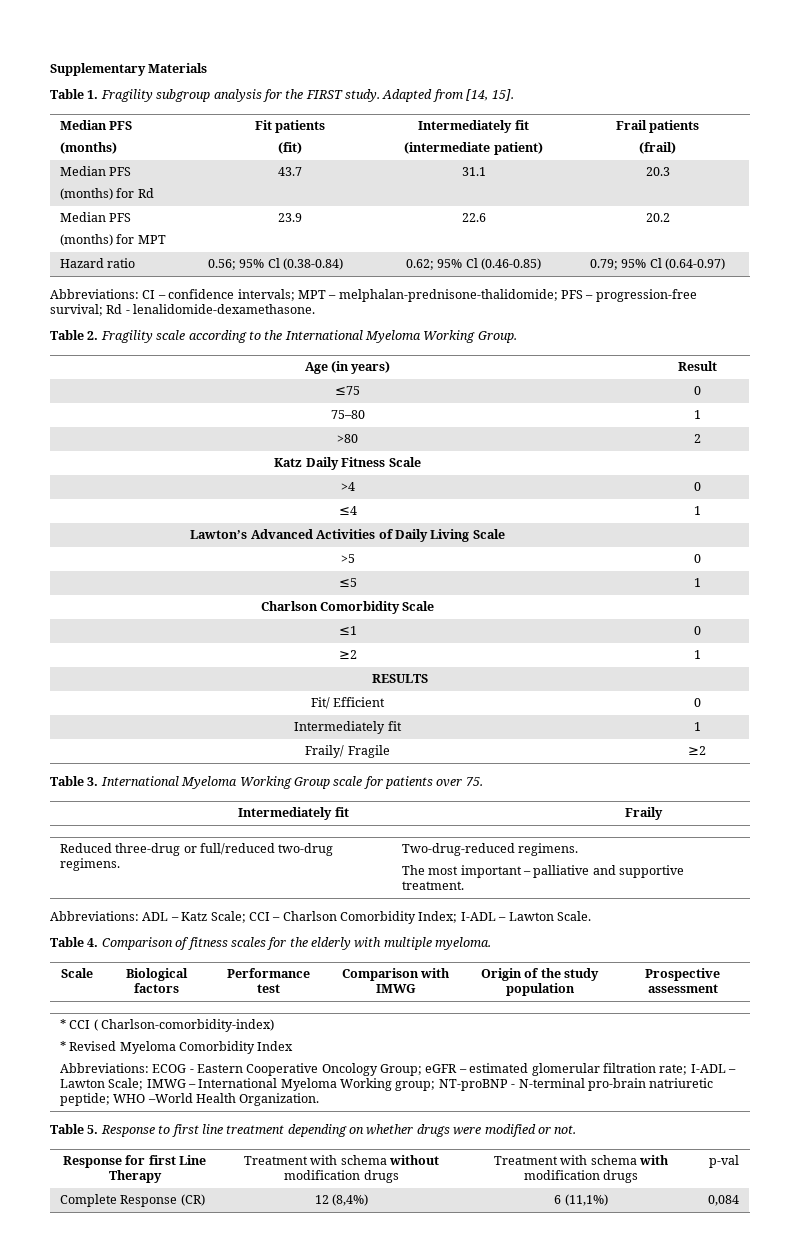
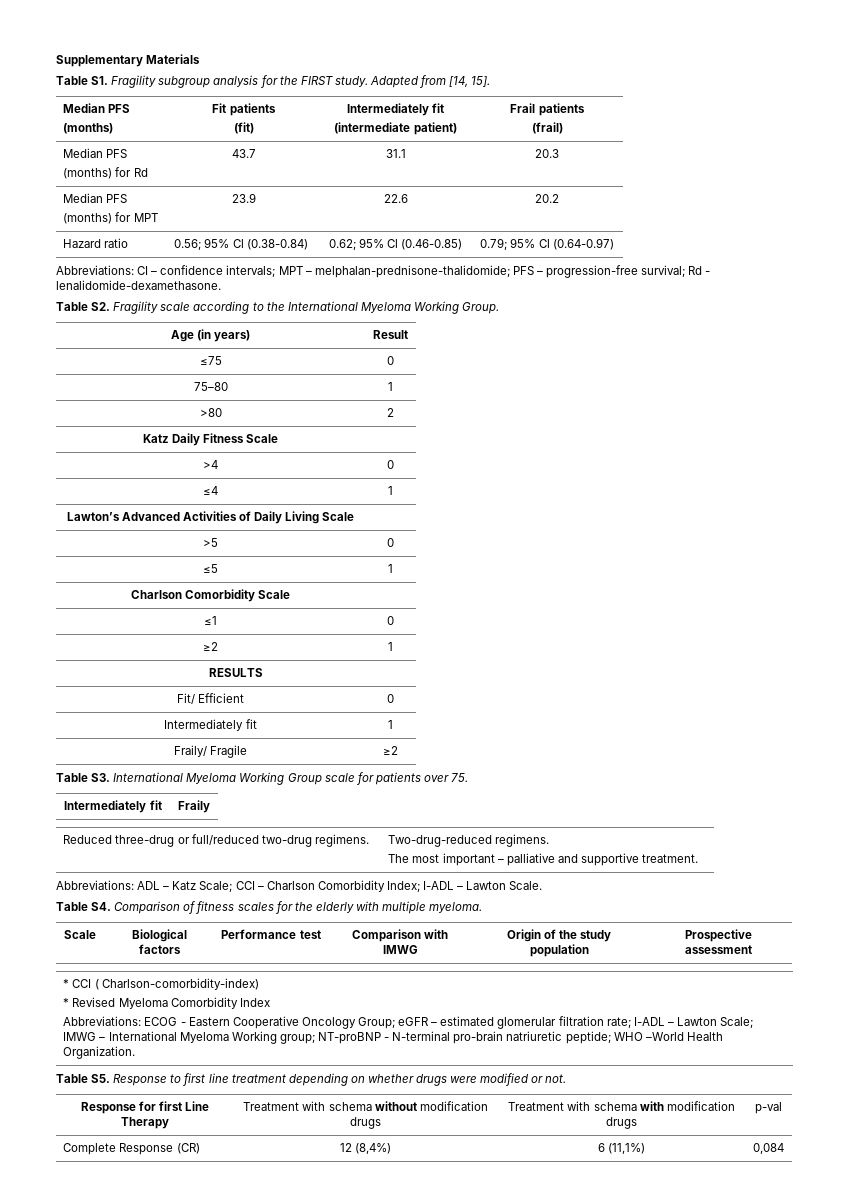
- Table 1. Fragility subgroup analysis for the FIRST study.
+ Table S1. Fragility subgroup analysis for the FIRST study.
- Table 2. Fragility scale according to the International Myeloma Working Group.
+ Table S2. Fragility scale according to the International Myeloma Working Group.
- Table 3. International Myeloma Working Group scale for patients over 75.
+ Table S3. International Myeloma Working Group scale for patients over 75.
- Table 4. Comparison of fitness scales for the elderly with multiple myeloma.
+ Table S4. Comparison of fitness scales for the elderly with multiple myeloma.
- Table 5. Response to first line treatment depending on whether drugs were modified or not.
+ Table S5. Response to first line treatment depending on whether drugs were modified or not.

